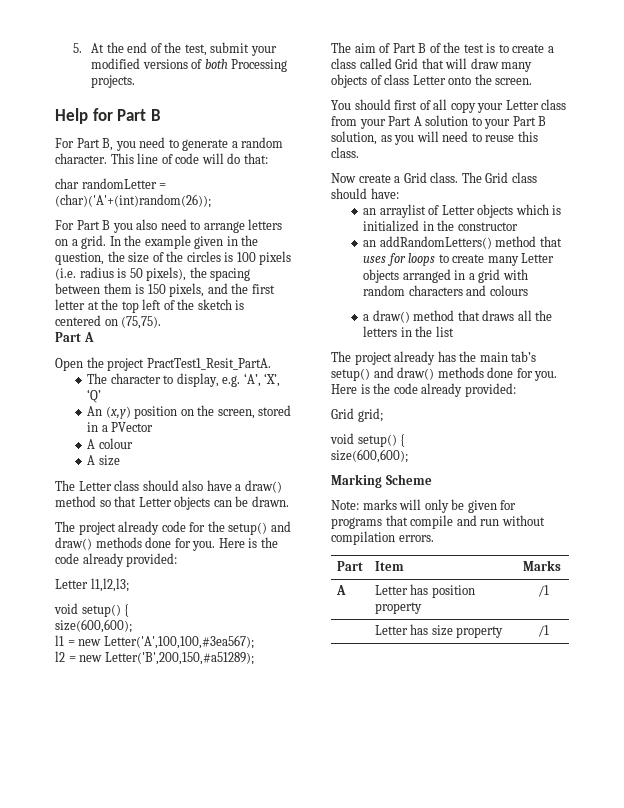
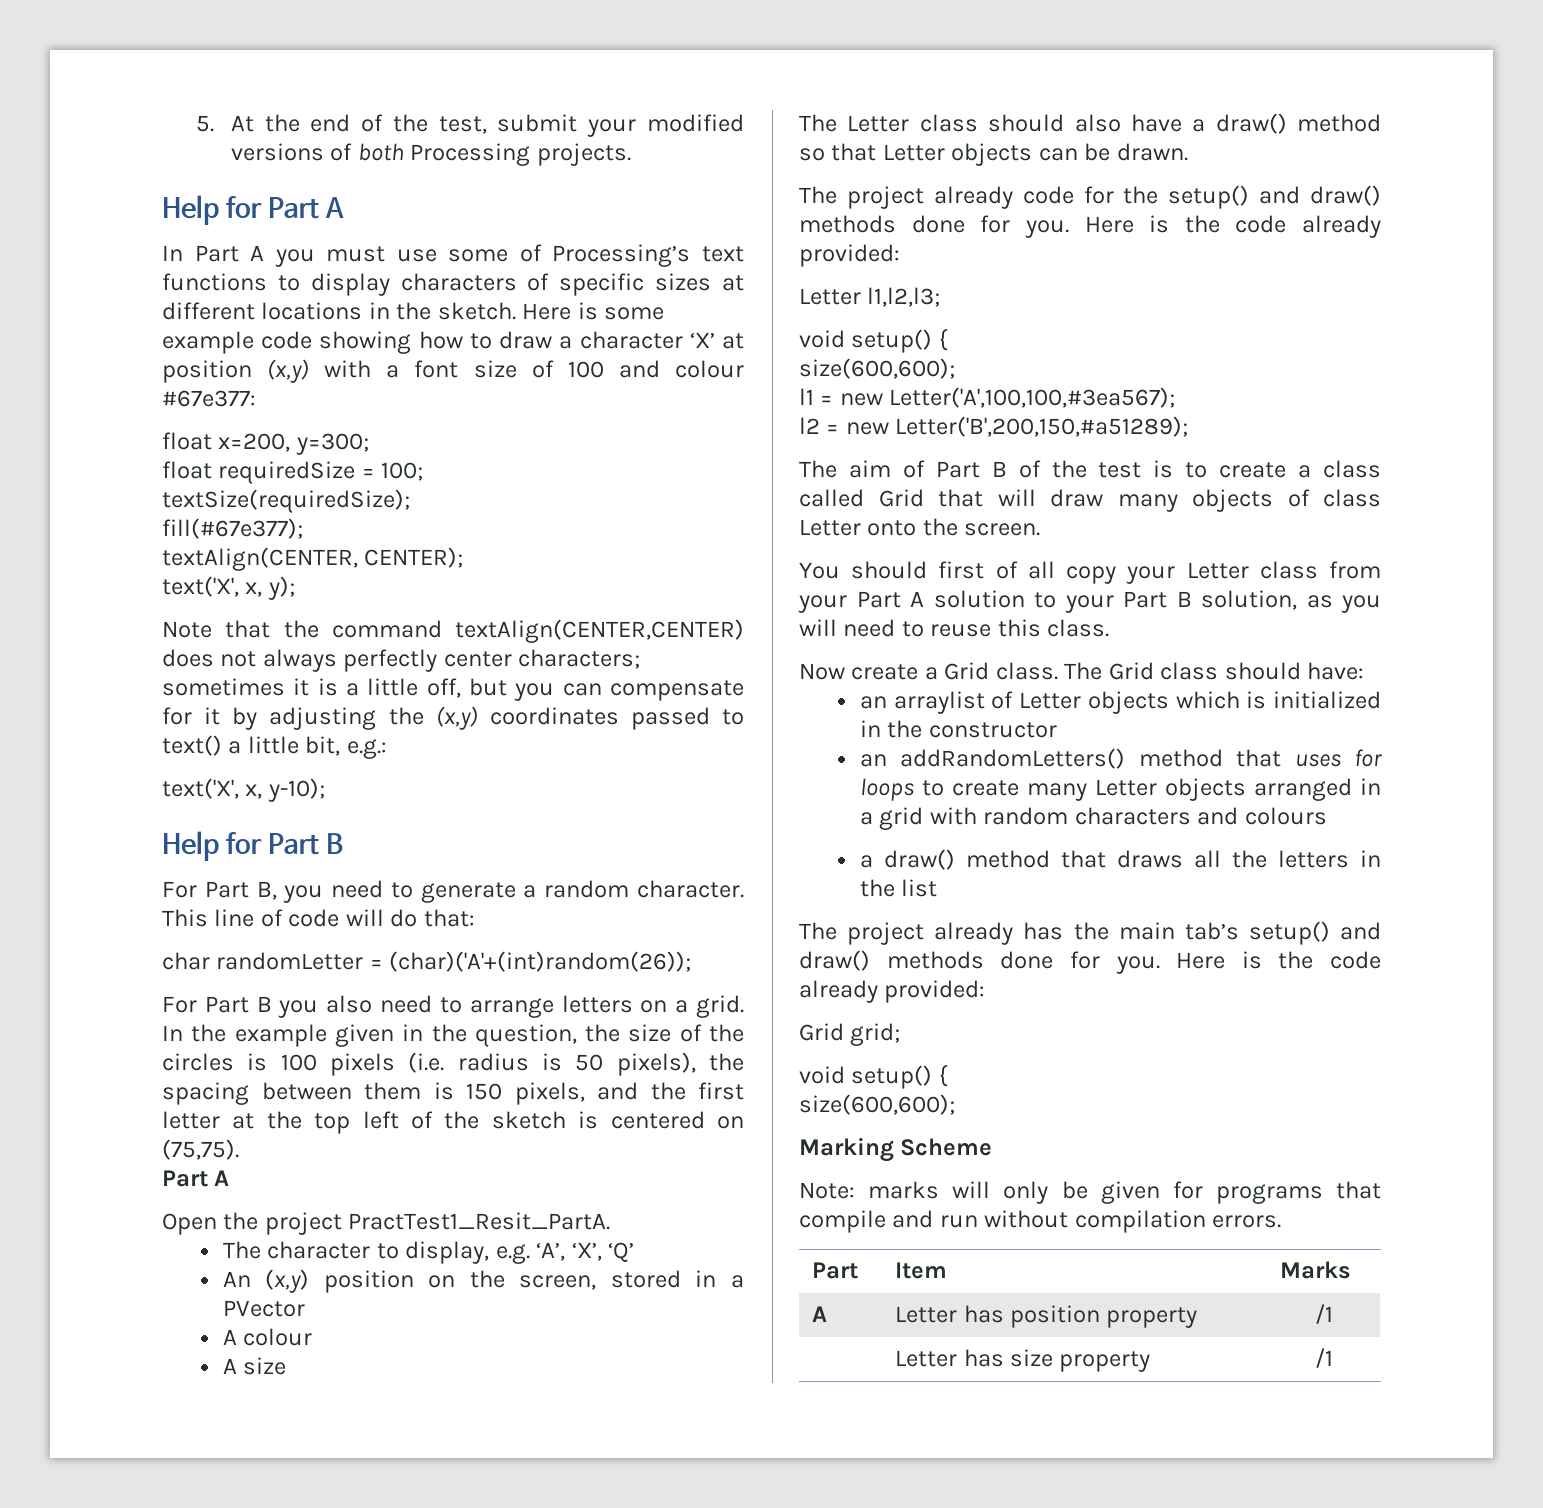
+ Help for Part A
+ In Part A you must use some of Processing’s text functions to display characters of specific sizes at different locations in the sketch. Here is some example code showing how to draw a character ‘X’ at position (x,y) with a font size of 100 and colour #67e377:
+ float x=200, y=300;
+ float requiredSize = 100;
+ textSize(requiredSize);
+ fill(#67e377);
+ textAlign(CENTER, CENTER);
+ text('X', x, y);
+ Note that the command textAlign(CENTER,CENTER) does not always perfectly center characters; sometimes it is a little off, but you can compensate for it by adjusting the (x,y) coordinates passed to text() a little bit, e.g.:
+ text('X', x, y-10);

